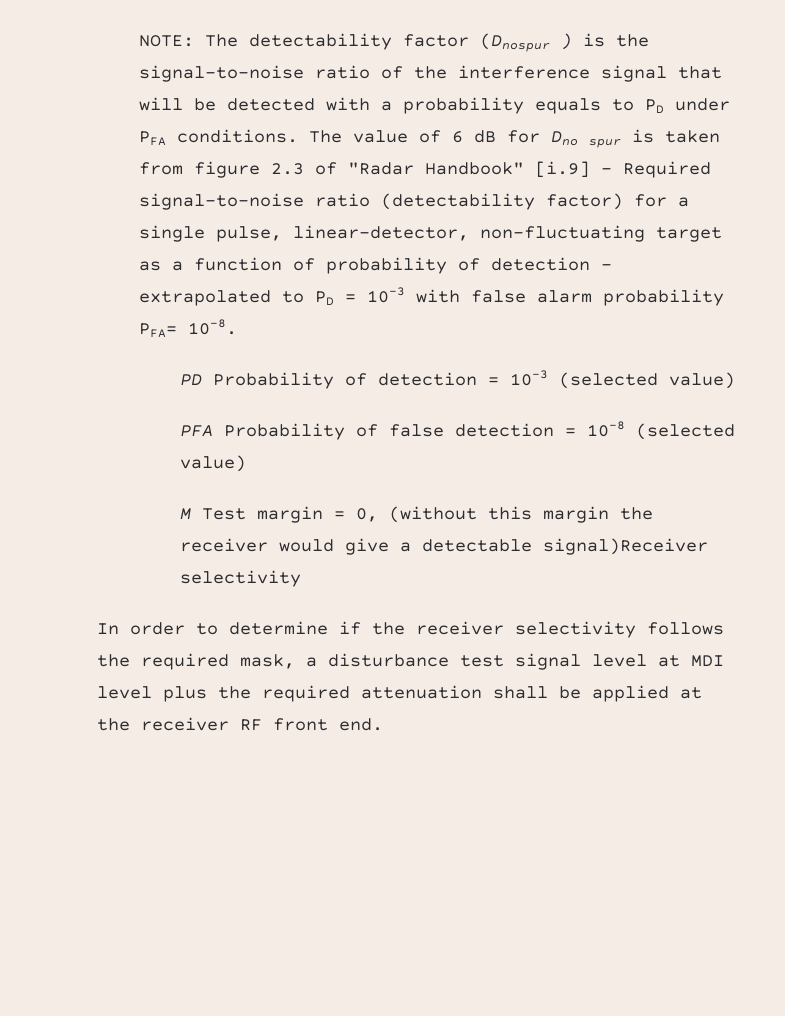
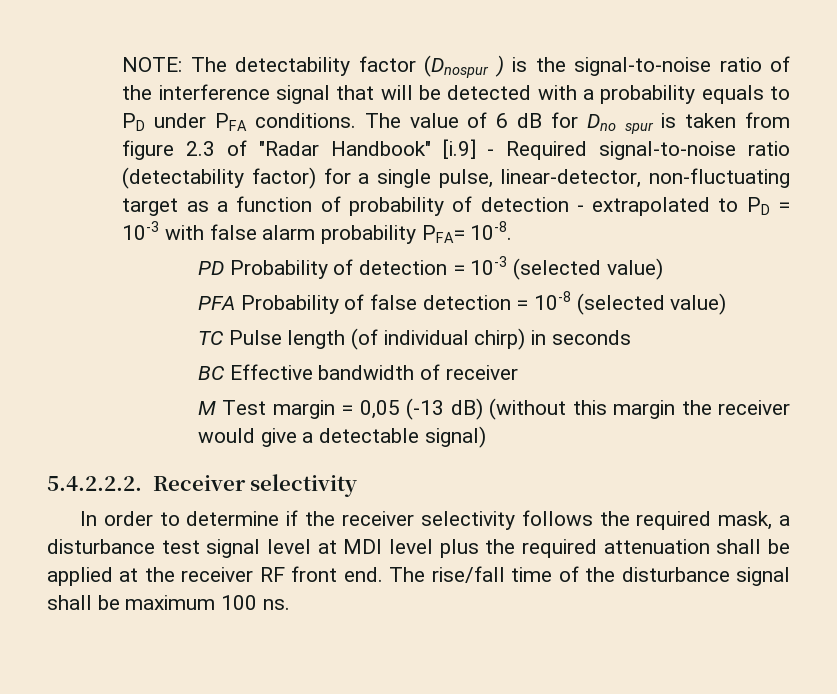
+ TC Pulse length (of individual chirp) in seconds
+ BC Effective bandwidth of receiver
- M Test margin = 0, (without this margin the receiver would give a detectable signal)Receiver selectivity
+ M Test margin = 0,05 (-13 dB) (without this margin the receiver would give a detectable signal)
+ 5.4.2.2.2. Receiver selectivity
+ The rise/fall time of the disturbance signal shall be maximum 100 ns.

